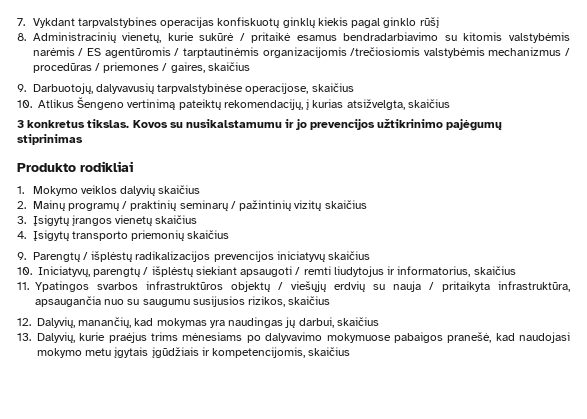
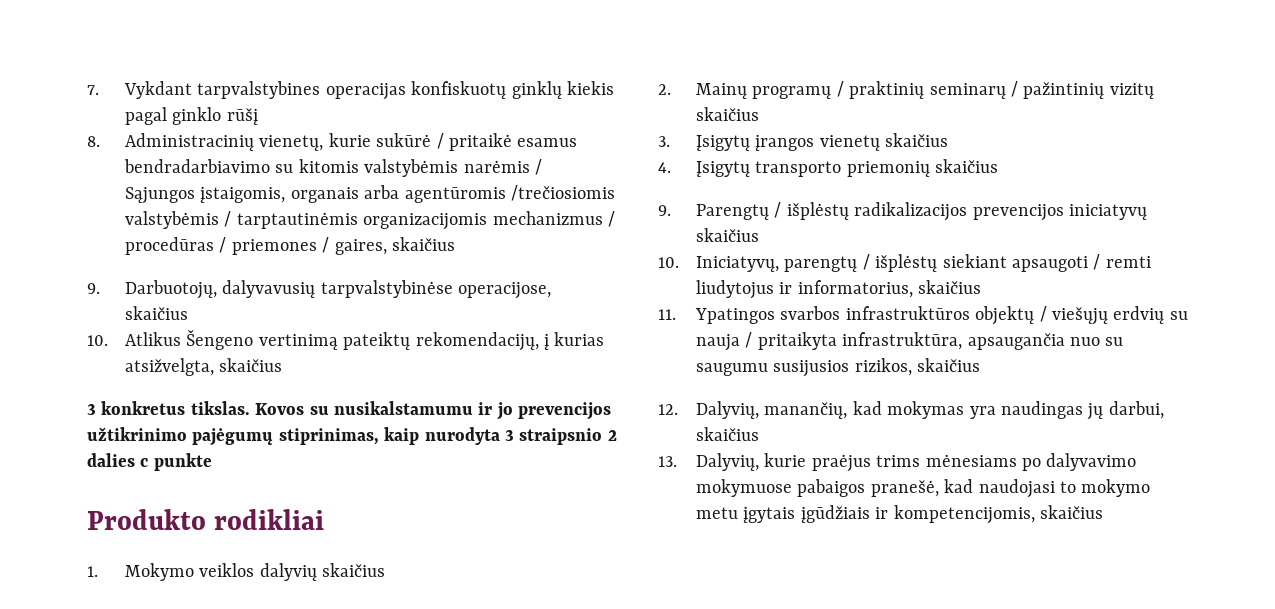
- 8. Administracinių vienetų, kurie sukūrė / pritaikė esamus bendradarbiavimo su kitomis valstybėmis narėmis / ES agentūromis / tarptautinėmis organizacijomis /trečiosiomis valstybėmis mechanizmus / procedūras / priemones / gaires, skaičius
+ 8. Administracinių vienetų, kurie sukūrė / pritaikė esamus bendradarbiavimo su kitomis valstybėmis narėmis / Sąjungos įstaigomis, organais arba agentūromis /trečiosiomis valstybėmis / tarptautinėmis organizacijomis mechanizmus / procedūras / priemones / gaires, skaičius
- Kovos su nusikalstamumu ir jo prevencijos užtikrinimo pajėgumų stiprinimas
+ Kovos su nusikalstamumu ir jo prevencijos užtikrinimo pajėgumų stiprinimas, kaip nurodyta 3 straipsnio 2 dalies c punkte
- 13. Dalyvių, kurie praėjus trims mėnesiams po dalyvavimo mokymuose pabaigos pranešė, kad naudojasi mokymo metu įgytais įgūdžiais ir kompetencijomis, skaičius
+ 13. Dalyvių, kurie praėjus trims mėnesiams po dalyvavimo mokymuose pabaigos pranešė, kad naudojasi to mokymo metu įgytais įgūdžiais ir kompetencijomis, skaičius

